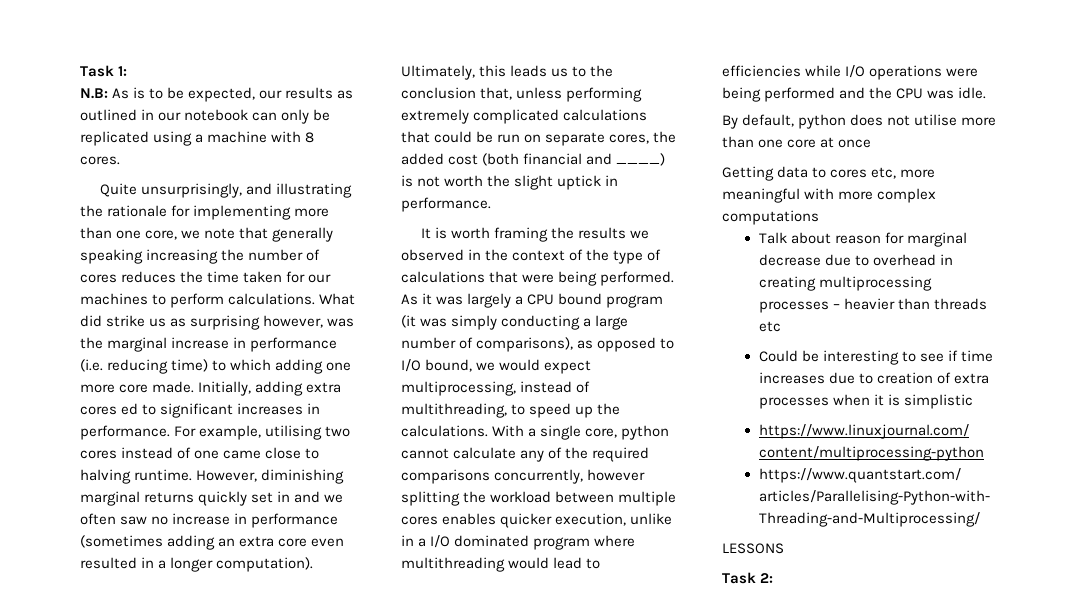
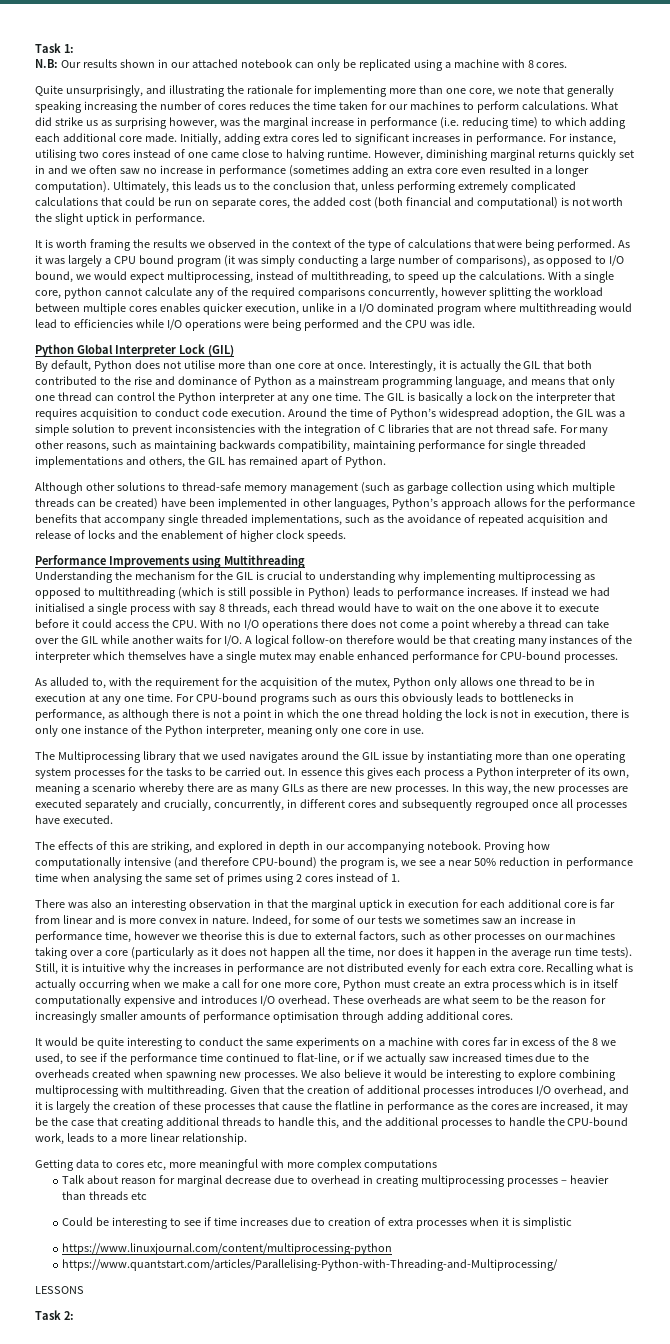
- N.B: As is to be expected, our results as outlined in our notebook can only be replicated using a machine with 8 cores.
+ N.B: Our results shown in our attached notebook can only be replicated using a machine with 8 cores.
- What did strike us as surprising however, was the marginal increase in performance (i.e. reducing time) to which adding one more core made.
+ What did strike us as surprising however, was the marginal increase in performance (i.e. reducing time) to which adding each additional core made.
- Initially, adding extra cores ed to significant increases in performance.
+ Initially, adding extra cores led to significant increases in performance.
- For example, utilising two cores instead of one came close to halving runtime.
+ For instance, utilising two cores instead of one came close to halving runtime.
- Ultimately, this leads us to the conclusion that, unless performing extremely complicated calculations that could be run on separate cores, the added cost (both financial and ____) is not worth the slight uptick in performance.
+ Ultimately, this leads us to the conclusion that, unless performing extremely complicated calculations that could be run on separate cores, the added cost (both financial and computational) is not worth the slight uptick in performance.
+ Python Global Interpreter Lock (GIL)
- By default, python does not utilise more than one core at once
+ By default, Python does not utilise more than one core at once. Interestingly, it is actually the GIL that both contributed to the rise and dominance of Python as a mainstream programming language, and means that only one thread can control the Python interpreter at any one time. The GIL is basically a lock on the interpreter that requires acquisition to conduct code execution. Around the time of Python’s widespread adoption, the GIL was a simple solution to prevent inconsistencies with the integration of C libraries that are not thread safe. For many other reasons, such as maintaining backwards compatibility, maintaining performance for single threaded implementations and others, the GIL has remained apart of Python.
+ Although other solutions to thread-safe memory management (such as garbage collection using which multiple threads can be created) have been implemented in other languages, Python’s approach allows for the performance benefits that accompany single threaded implementations, such as the avoidance of repeated acquisition and release of locks and the enablement of higher clock speeds.
+ Performance Improvements using Multithreading
+ Understanding the mechanism for the GIL is crucial to understanding why implementing multiprocessing as opposed to multithreading (which is still possible in Python) leads to performance increases. If instead we had initialised a single process with say 8 threads, each thread would have to wait on the one above it to execute before it could access the CPU. With no I/O operations there does not come a point whereby a thread can take over the GIL while another waits for I/O. A logical follow-on therefore would be that creating many instances of the interpreter which themselves have a single mutex may enable enhanced performance for CPU-bound processes.
+ As alluded to, with the requirement for the acquisition of the mutex, Python only allows one thread to be in execution at any one time. For CPU-bound programs such as ours this obviously leads to bottlenecks in performance, as although there is not a point in which the one thread holding the lock is not in execution, there is only one instance of the Python interpreter, meaning only one core in use.
+ The Multiprocessing library that we used navigates around the GIL issue by instantiating more than one operating system processes for the tasks to be carried out. In essence this gives each process a Python interpreter of its own, meaning a scenario whereby there are as many GILs as there are new processes. In this way, the new processes are executed separately and crucially, concurrently, in different cores and subsequently regrouped once all processes have executed.
+ The effects of this are striking, and explored in depth in our accompanying notebook. Proving how computationally intensive (and therefore CPU-bound) the program is, we see a near 50% reduction in performance time when analysing the same set of primes using 2 cores instead of 1.
+ There was also an interesting observation in that the marginal uptick in execution for each additional core is far from linear and is more convex in nature. Indeed, for some of our tests we sometimes saw an increase in performance time, however we theorise this is due to external factors, such as other processes on our machines taking over a core (particularly as it does not happen all the time, nor does it happen in the average run time tests). Still, it is intuitive why the increases in performance are not distributed evenly for each extra core. Recalling what is actually occurring when we make a call for one more core, Python must create an extra process which is in itself computationally expensive and introduces I/O overhead. These overheads are what seem to be the reason for increasingly smaller amounts of performance optimisation through adding additional cores.
+ It would be quite interesting to conduct the same experiments on a machine with cores far in excess of the 8 we used, to see if the performance time continued to flat-line, or if we actually saw increased times due to the overheads created when spawning new processes. We also believe it would be interesting to explore combining multiprocessing with multithreading. Given that the creation of additional processes introduces I/O overhead, and it is largely the creation of these processes that cause the flatline in performance as the cores are increased, it may be the case that creating additional threads to handle this, and the additional processes to handle the CPU-bound work, leads to a more linear relationship.

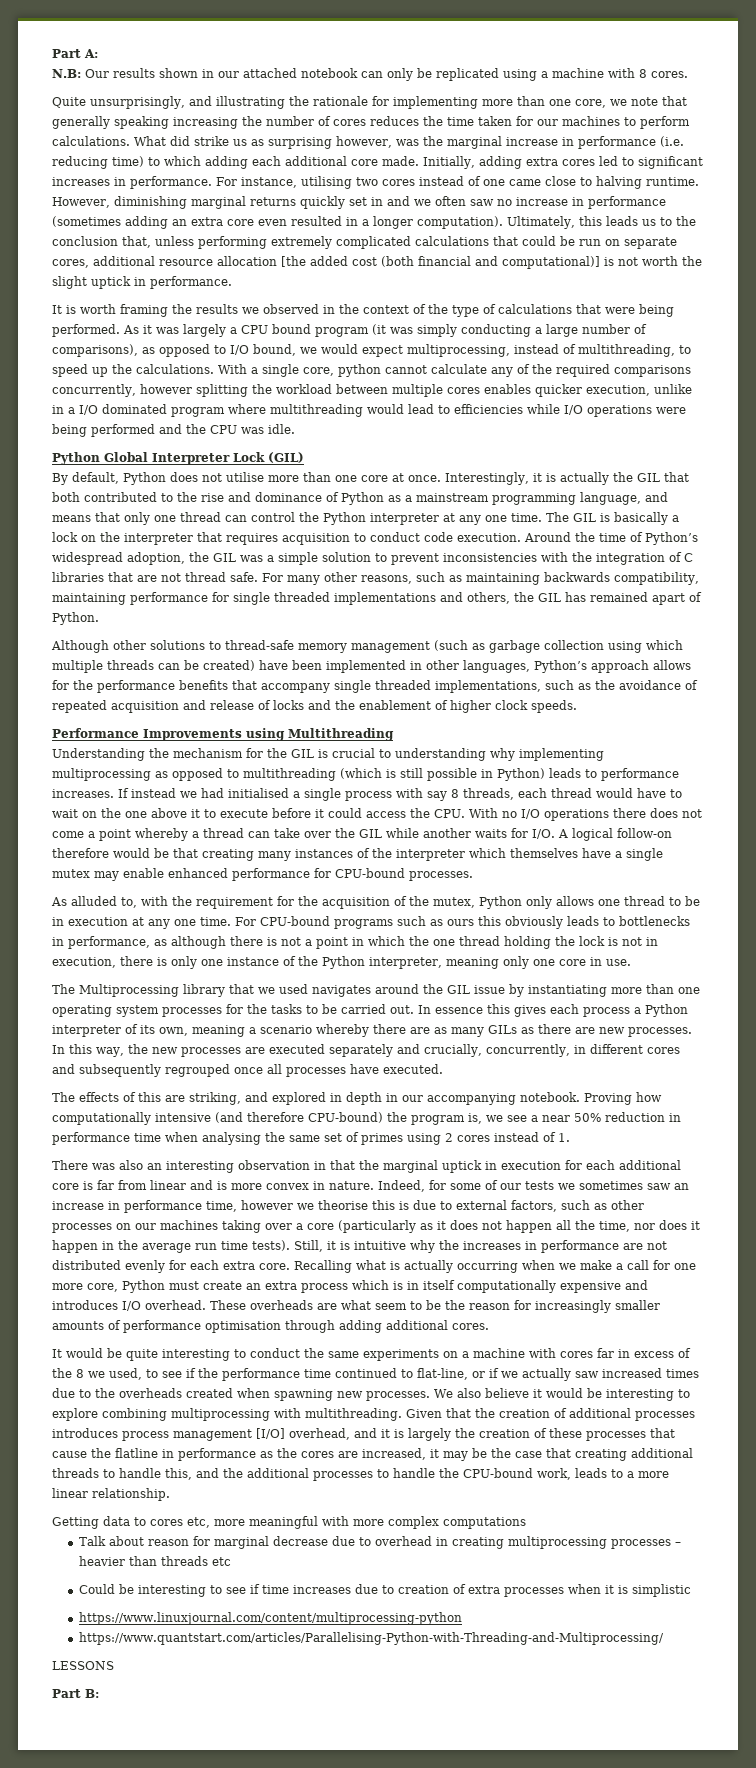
- Task 1:
+ Part A:
- Ultimately, this leads us to the conclusion that, unless performing extremely complicated calculations that could be run on separate cores, the added cost (both financial and computational) is not worth the slight uptick in performance.
+ Ultimately, this leads us to the conclusion that, unless performing extremely complicated calculations that could be run on separate cores, additional resource allocation [the added cost (both financial and computational)] is not worth the slight uptick in performance.
- Given that the creation of additional processes introduces I/O overhead, and it is largely the creation of these processes that cause the flatline in performance as the cores are increased, it may be the case that creating additional threads to handle this, and the additional processes to handle the CPU-bound work, leads to a more linear relationship.
+ Given that the creation of additional processes introduces process management [I/O] overhead, and it is largely the creation of these processes that cause the flatline in performance as the cores are increased, it may be the case that creating additional threads to handle this, and the additional processes to handle the CPU-bound work, leads to a more linear relationship.
- Task 2:
+ Part B:

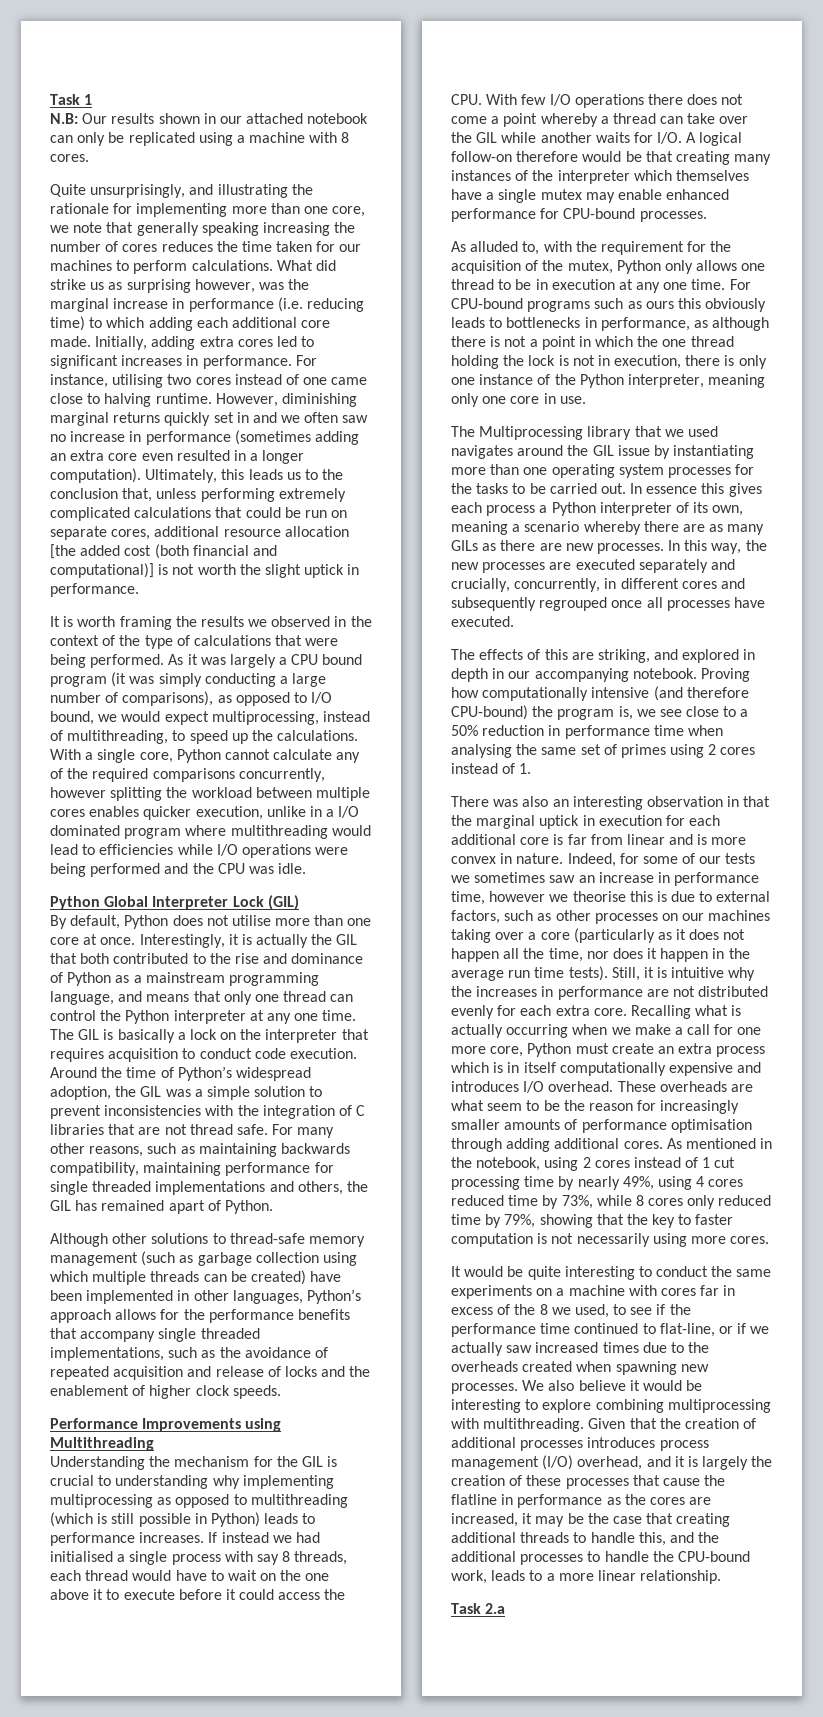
- Part A:
+ Task 1
- With a single core, python cannot calculate any of the required comparisons concurrently, however splitting the workload between multiple cores enables quicker execution, unlike in a I/O dominated program where multithreading would lead to efficiencies while I/O operations were being performed and the CPU was idle.
+ With a single core, Python cannot calculate any of the required comparisons concurrently, however splitting the workload between multiple cores enables quicker execution, unlike in a I/O dominated program where multithreading would lead to efficiencies while I/O operations were being performed and the CPU was idle.
- If instead we had initialised a single process with say 8 threads, each thread would have to wait on the one above it to execute before it could access the CPU. With no I/O operations there does not come a point whereby a thread can take over the GIL while another waits for I/O. A logical follow-on therefore would be that creating many instances of the interpreter which themselves have a single mutex may enable enhanced performance for CPU-bound processes.
+ If instead we had initialised a single process with say 8 threads, each thread would have to wait on the one above it to execute before it could access the CPU. With few I/O operations there does not come a point whereby a thread can take over the GIL while another waits for I/O. A logical follow-on therefore would be that creating many instances of the interpreter which themselves have a single mutex may enable enhanced performance for CPU-bound processes.
- Proving how computationally intensive (and therefore CPU-bound) the program is, we see a near 50% reduction in performance time when analysing the same set of primes using 2 cores instead of 1.
+ Proving how computationally intensive (and therefore CPU-bound) the program is, we see close to a 50% reduction in performance time when analysing the same set of primes using 2 cores instead of 1.
+ As mentioned in the notebook, using 2 cores instead of 1 cut processing time by nearly 49%, using 4 cores reduced time by 73%, while 8 cores only reduced time by 79%, showing that the key to faster computation is not necessarily using more cores.
- Given that the creation of additional processes introduces process management [I/O] overhead, and it is largely the creation of these processes that cause the flatline in performance as the cores are increased, it may be the case that creating additional threads to handle this, and the additional processes to handle the CPU-bound work, leads to a more linear relationship.
+ Given that the creation of additional processes introduces process management (I/O) overhead, and it is largely the creation of these processes that cause the flatline in performance as the cores are increased, it may be the case that creating additional threads to handle this, and the additional processes to handle the CPU-bound work, leads to a more linear relationship.
- Getting data to cores etc, more meaningful with more complex computations
- Talk about reason for marginal decrease due to overhead in creating multiprocessing processes – heavier than threads etc
- Could be interesting to see if time increases due to creation of extra processes when it is simplistic
- https://www.linuxjournal.com/content/multiprocessing-python
- https://www.quantstart.com/articles/Parallelising-Python-with-Threading-and-Multiprocessing/
- LESSONS
- Part B:
+ Task 2.a

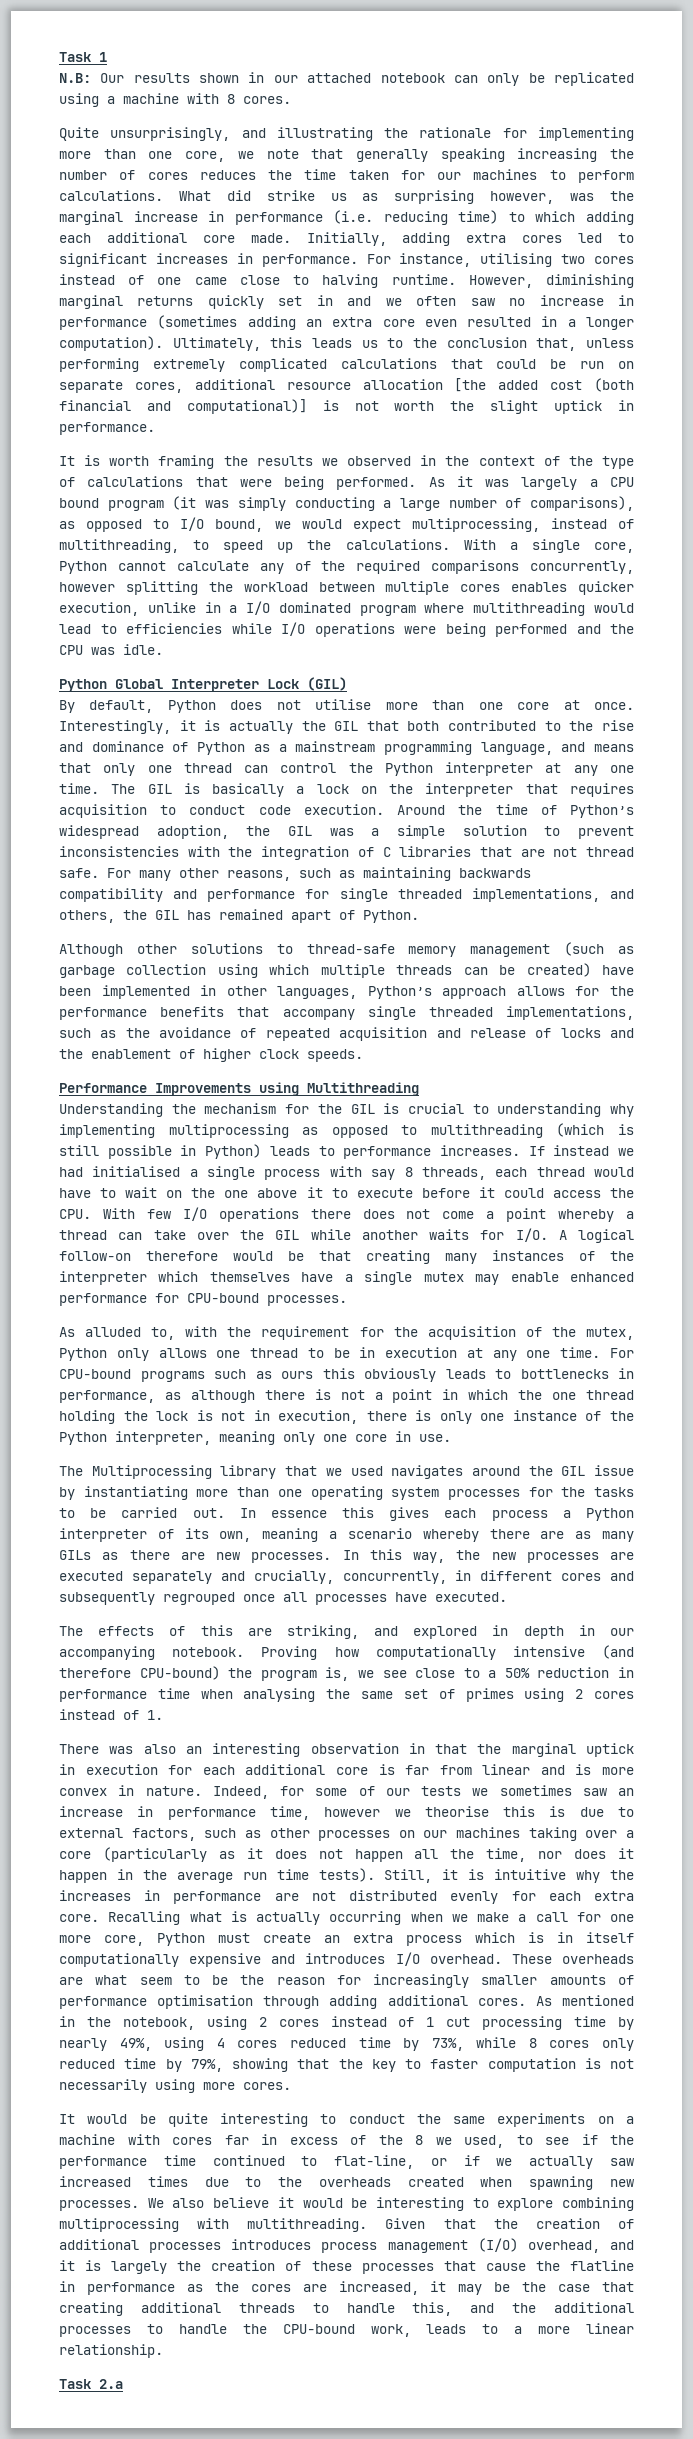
- For many other reasons, such as maintaining backwards compatibility, maintaining performance for single threaded implementations and others, the GIL has remained apart of Python.
+ For many other reasons, such as maintaining backwards compatibility and performance for single threaded implementations, and others, the GIL has remained apart of Python.

